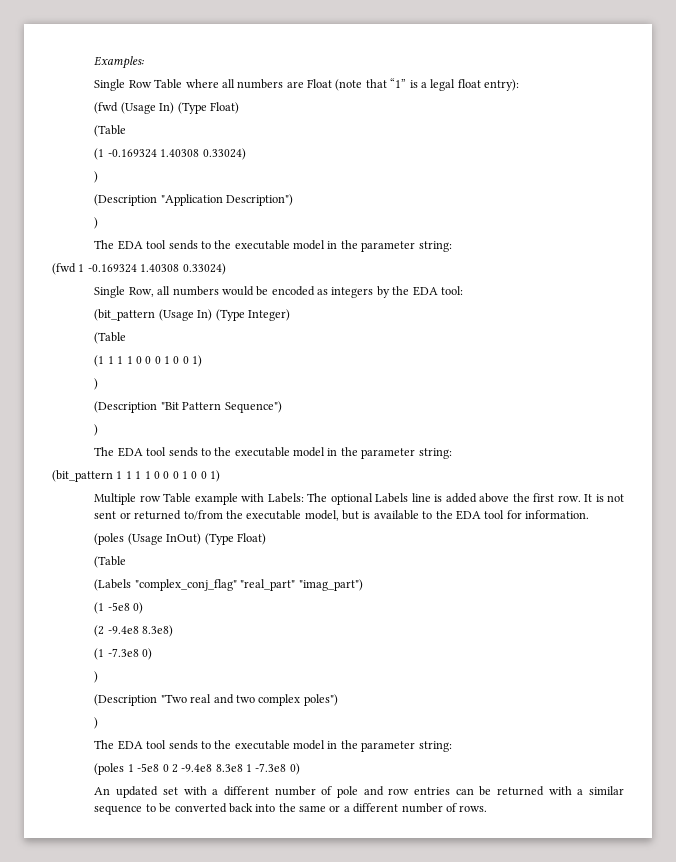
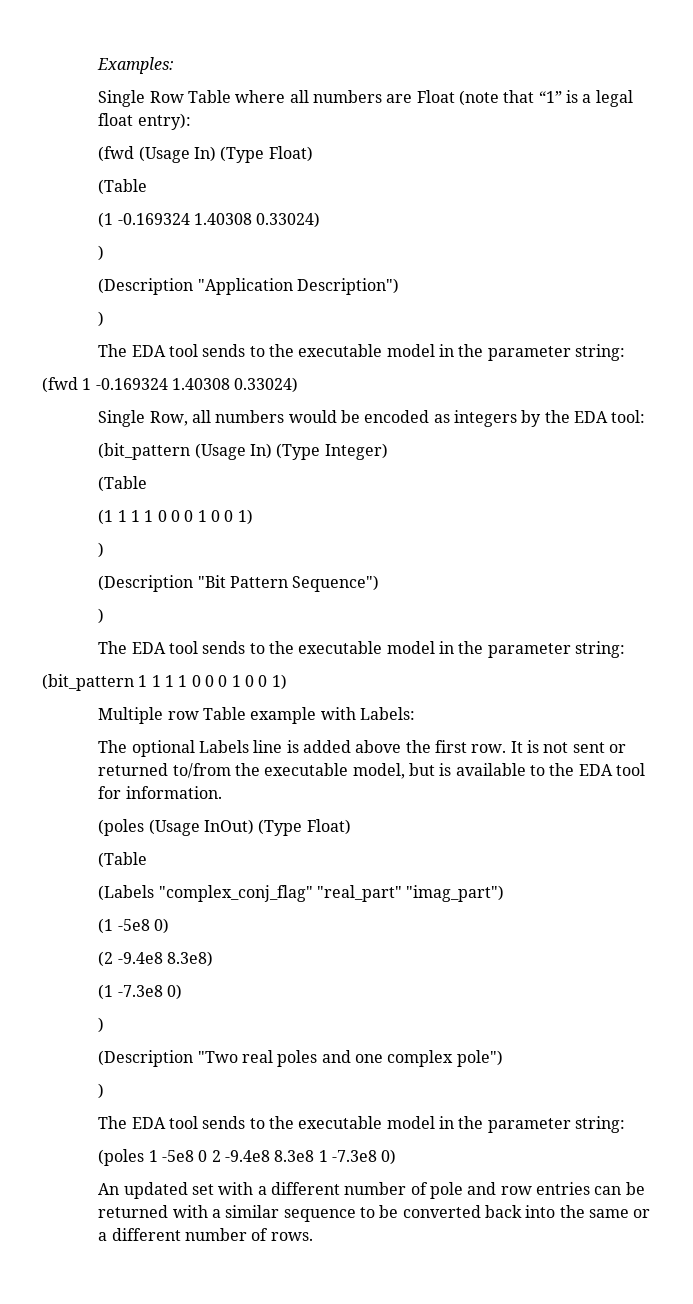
- Multiple row Table example with Labels: The optional Labels line is added above the first row.
+ Multiple row Table example with Labels:
+ The optional Labels line is added above the first row.
- (Description "Two real and two complex poles")
+ (Description "Two real poles and one complex pole")

